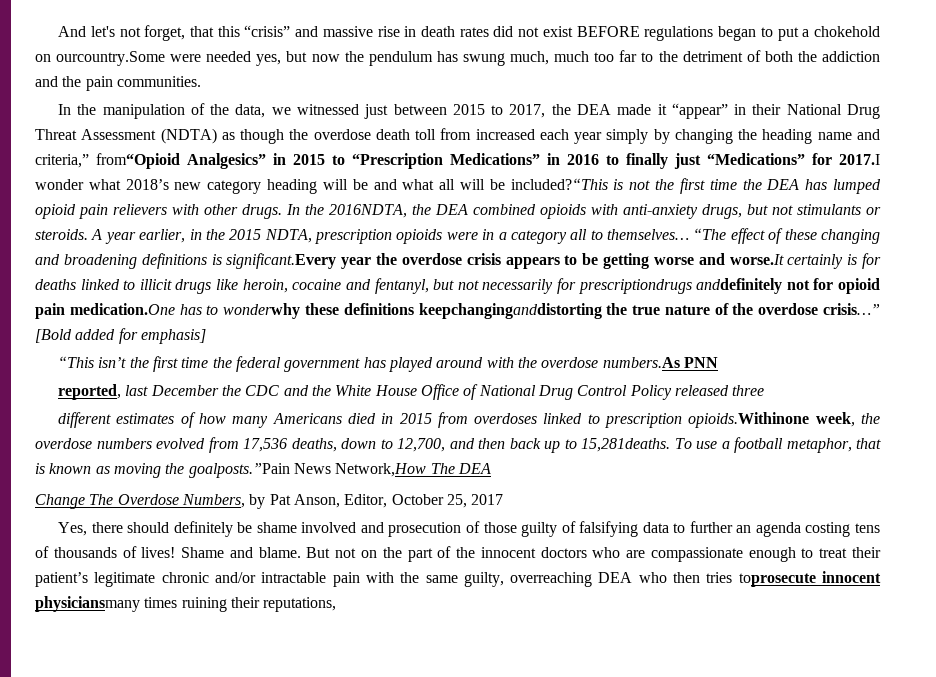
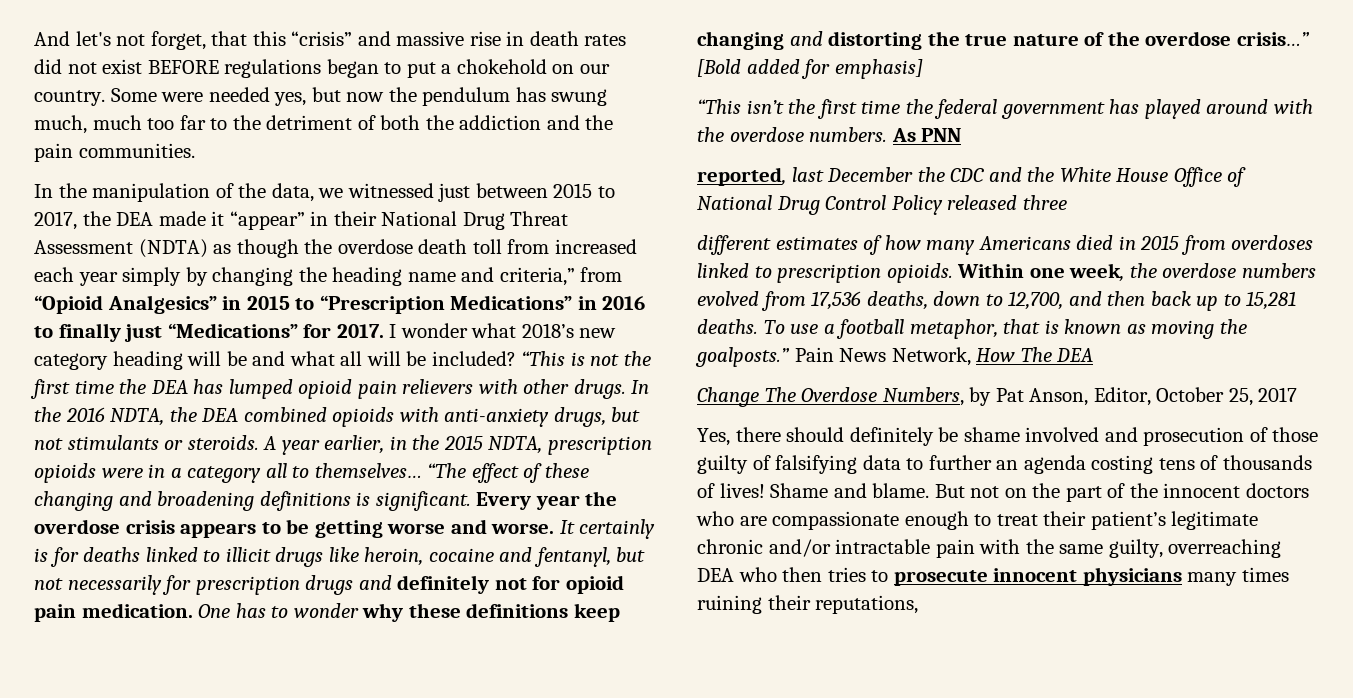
- And let's not forget, that this “crisis” and massive rise in death rates did not exist BEFORE regulations began to put a chokehold on ourcountry.Some were needed yes, but now the pendulum has swung much, much too far to the detriment of both the addiction and the pain communities.
+ And let's not forget, that this “crisis” and massive rise in death rates did not exist BEFORE regulations began to put a chokehold on our country. Some were needed yes, but now the pendulum has swung much, much too far to the detriment of both the addiction and the pain communities.
- In the manipulation of the data, we witnessed just between 2015 to 2017, the DEA made it “appear” in their National Drug Threat Assessment (NDTA) as though the overdose death toll from increased each year simply by changing the heading name and criteria,” from“Opioid Analgesics” in 2015 to “Prescription Medications” in 2016 to finally just “Medications” for 2017.I wonder what 2018’s new category heading will be and what all will be included?“This is not the first time the DEA has lumped opioid pain relievers with other drugs.
+ In the manipulation of the data, we witnessed just between 2015 to 2017, the DEA made it “appear” in their National Drug Threat Assessment (NDTA) as though the overdose death toll from increased each year simply by changing the heading name and criteria,” from “Opioid Analgesics” in 2015 to “Prescription Medications” in 2016 to finally just “Medications” for 2017. I wonder what 2018’s new category heading will be and what all will be included? “This is not the first time the DEA has lumped opioid pain relievers with other drugs.
- In the 2016NDTA, the DEA combined opioids with anti-anxiety drugs, but not stimulants or steroids.
+ In the 2016 NDTA, the DEA combined opioids with anti-anxiety drugs, but not stimulants or steroids.
- “The effect of these changing and broadening definitions is significant.Every year the overdose crisis appears to be getting worse and worse.It certainly is for deaths linked to illicit drugs like heroin, cocaine and fentanyl, but not necessarily for prescriptiondrugs anddefinitely not for opioid pain medication.One has to wonderwhy these definitions keepchanginganddistorting the true nature of the overdose crisis…”
+ “The effect of these changing and broadening definitions is significant. Every year the overdose crisis appears to be getting worse and worse. It certainly is for deaths linked to illicit drugs like heroin, cocaine and fentanyl, but not necessarily for prescription drugs and definitely not for opioid pain medication. One has to wonder why these definitions keep changing and distorting the true nature of the overdose crisis…”
- “This isn’t the first time the federal government has played around with the overdose numbers.As PNN
+ “This isn’t the first time the federal government has played around with the overdose numbers. As PNN
- different estimates of how many Americans died in 2015 from overdoses linked to prescription opioids.Withinone week, the overdose numbers evolved from 17,536 deaths, down to 12,700, and then back up to 15,281deaths.
+ different estimates of how many Americans died in 2015 from overdoses linked to prescription opioids. Within one week, the overdose numbers evolved from 17,536 deaths, down to 12,700, and then back up to 15,281 deaths.
- To use a football metaphor, that is known as moving the goalposts.”Pain News Network,How The DEA
+ To use a football metaphor, that is known as moving the goalposts.” Pain News Network, How The DEA
- But not on the part of the innocent doctors who are compassionate enough to treat their patient’s legitimate chronic and/or intractable pain with the same guilty, overreaching DEA who then tries toprosecute innocent physiciansmany times ruining their reputations,
+ But not on the part of the innocent doctors who are compassionate enough to treat their patient’s legitimate chronic and/or intractable pain with the same guilty, overreaching DEA who then tries to prosecute innocent physicians many times ruining their reputations,

